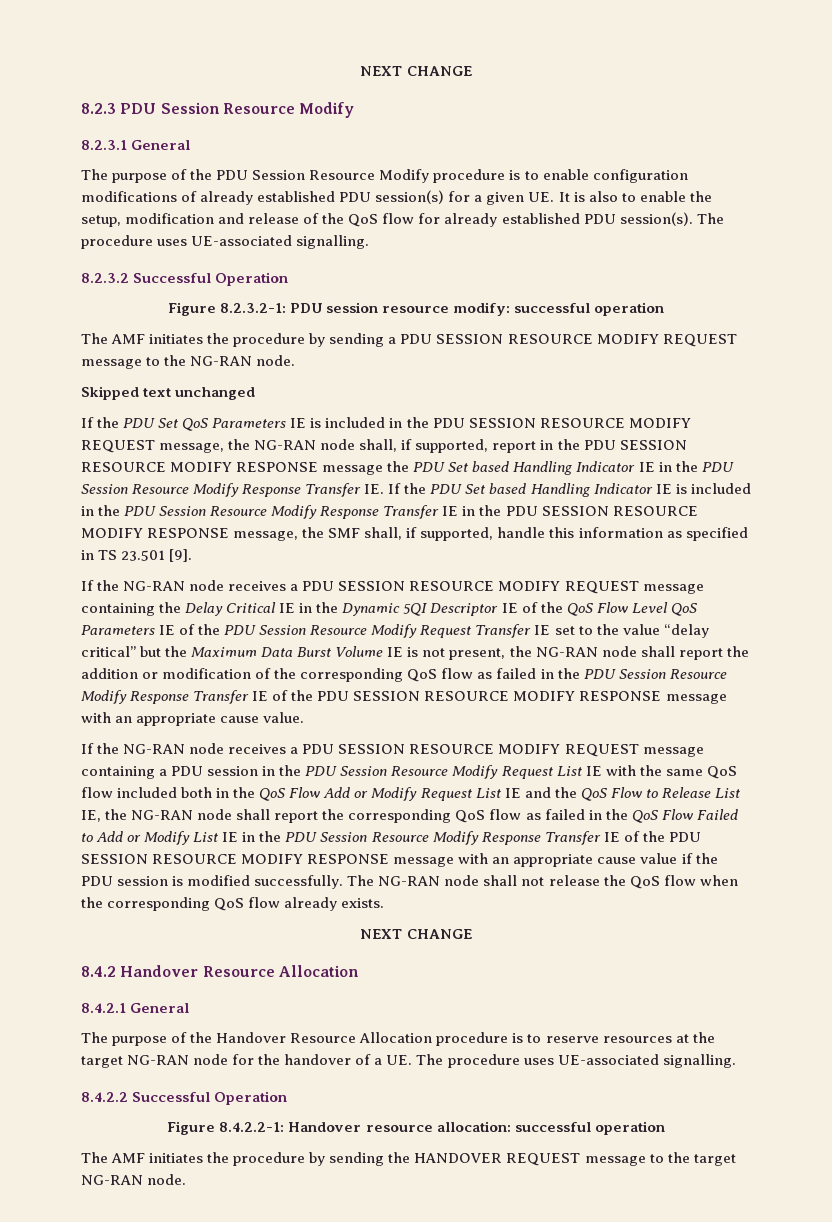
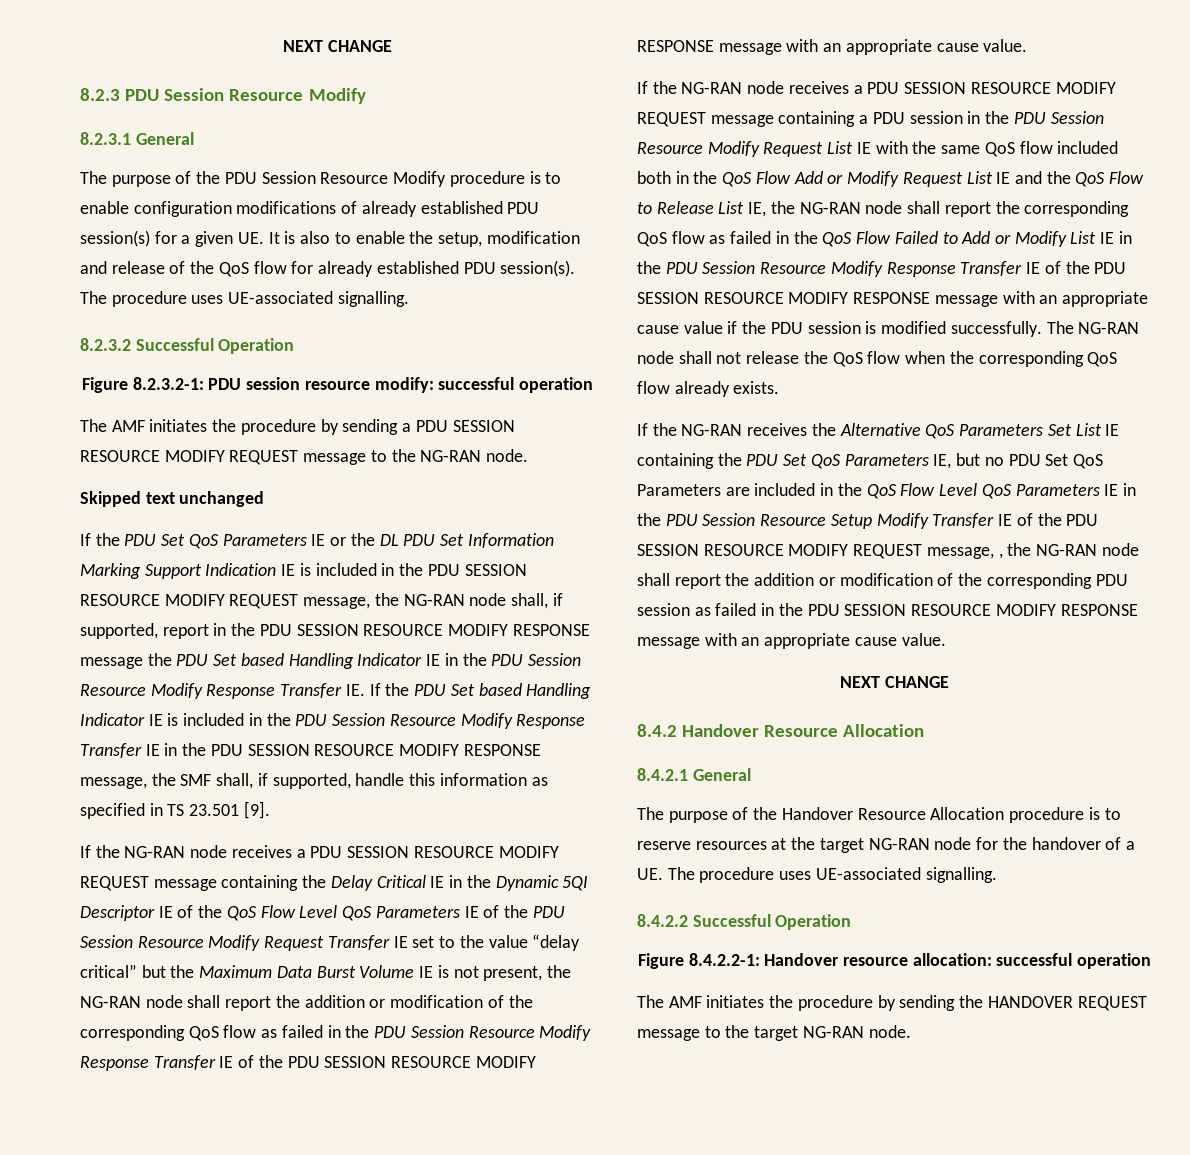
- If the PDU Set QoS Parameters IE is included in the PDU SESSION RESOURCE MODIFY REQUEST message, the NG-RAN node shall, if supported, report in the PDU SESSION RESOURCE MODIFY RESPONSE message the PDU Set based Handling Indicator IE in the PDU Session Resource Modify Response Transfer IE. If the PDU Set based Handling Indicator IE is included in the PDU Session Resource Modify Response Transfer IE in the PDU SESSION RESOURCE MODIFY RESPONSE message, the SMF shall, if supported, handle this information as specified in TS 23.501 [9].
+ If the PDU Set QoS Parameters IE or the DL PDU Set Information Marking Support Indication IE is included in the PDU SESSION RESOURCE MODIFY REQUEST message, the NG-RAN node shall, if supported, report in the PDU SESSION RESOURCE MODIFY RESPONSE message the PDU Set based Handling Indicator IE in the PDU Session Resource Modify Response Transfer IE. If the PDU Set based Handling Indicator IE is included in the PDU Session Resource Modify Response Transfer IE in the PDU SESSION RESOURCE MODIFY RESPONSE message, the SMF shall, if supported, handle this information as specified in TS 23.501 [9].
+ If the NG-RAN receives the Alternative QoS Parameters Set List IE containing the PDU Set QoS Parameters IE, but no PDU Set QoS Parameters are included in the QoS Flow Level QoS Parameters IE in the PDU Session Resource Setup Modify Transfer IE of the PDU SESSION RESOURCE MODIFY REQUEST message, , the NG-RAN node shall report the addition or modification of the corresponding PDU session as failed in the PDU SESSION RESOURCE MODIFY RESPONSE message with an appropriate cause value.

